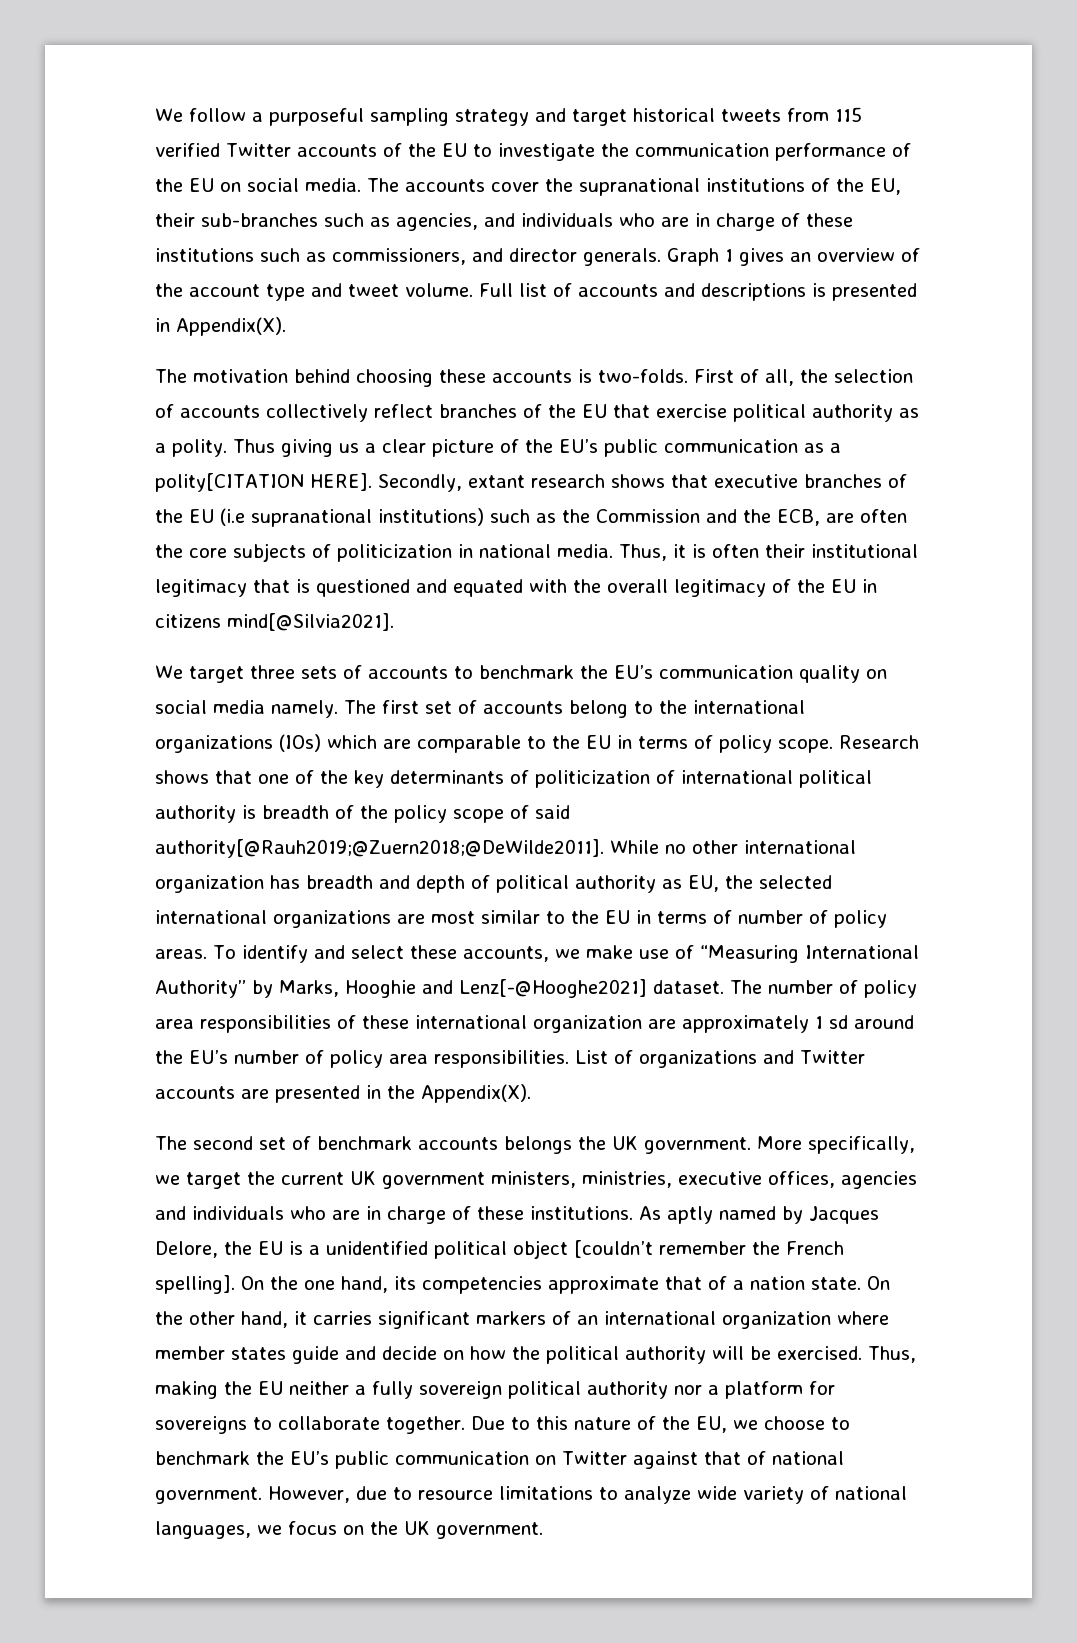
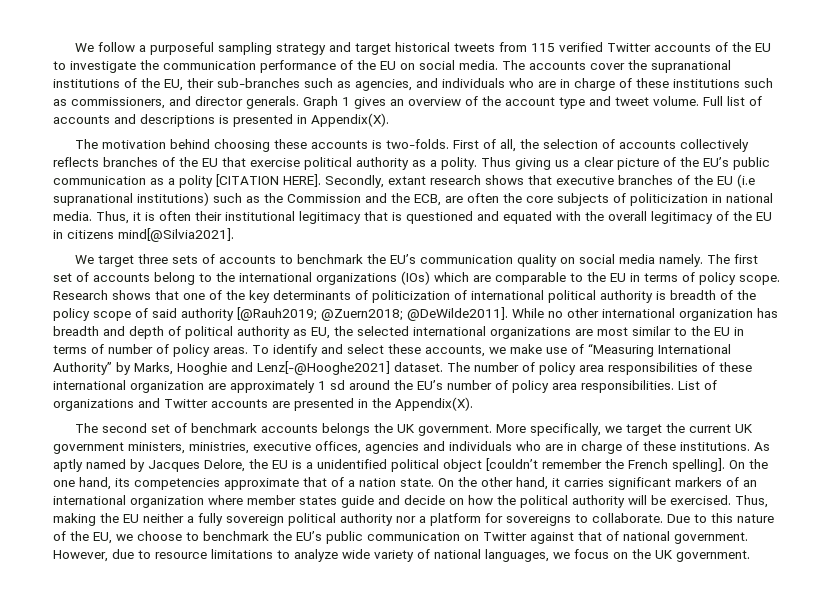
- First of all, the selection of accounts collectively reflect branches of the EU that exercise political authority as a polity.
+ First of all, the selection of accounts collectively reflects branches of the EU that exercise political authority as a polity.
- Thus giving us a clear picture of the EU’s public communication as a polity[CITATION HERE].
+ Thus giving us a clear picture of the EU’s public communication as a polity [CITATION HERE].
- Research shows that one of the key determinants of politicization of international political authority is breadth of the policy scope of said authority[@Rauh2019;@Zuern2018;@DeWilde2011].
+ Research shows that one of the key determinants of politicization of international political authority is breadth of the policy scope of said authority [@Rauh2019; @Zuern2018; @DeWilde2011].
- Thus, making the EU neither a fully sovereign political authority nor a platform for sovereigns to collaborate together.
+ Thus, making the EU neither a fully sovereign political authority nor a platform for sovereigns to collaborate.

